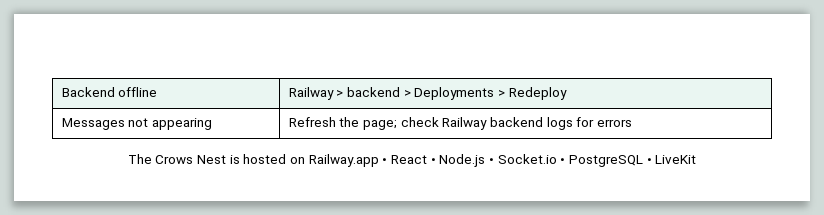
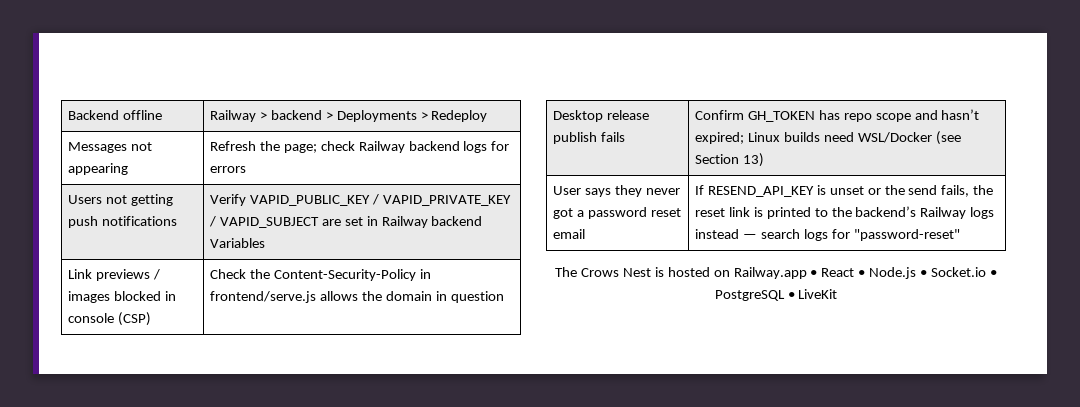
+ Users not getting push notifications | Verify VAPID_PUBLIC_KEY / VAPID_PRIVATE_KEY / VAPID_SUBJECT are set in Railway backend Variables
+ Link previews / images blocked in console (CSP) | Check the Content-Security-Policy in frontend/serve.js allows the domain in question
+ Desktop release publish fails | Confirm GH_TOKEN has repo scope and hasn’t expired; Linux builds need WSL/Docker (see Section 13)
+ User says they never got a password reset email | If RESEND_API_KEY is unset or the send fails, the reset link is printed to the backend’s Railway logs instead — search logs for "password-reset"

